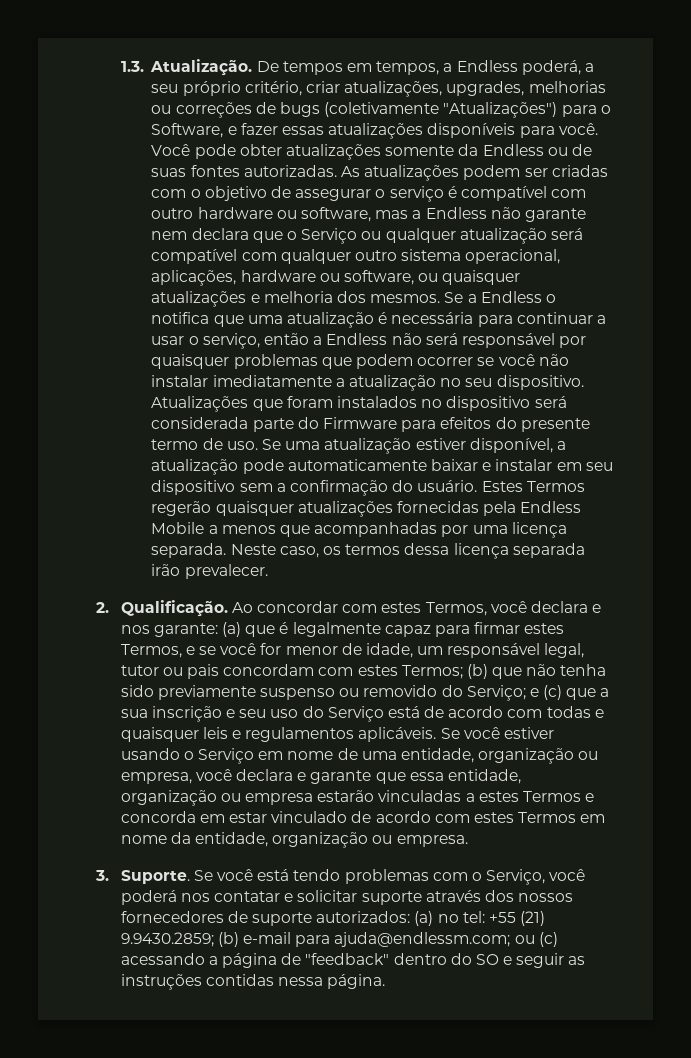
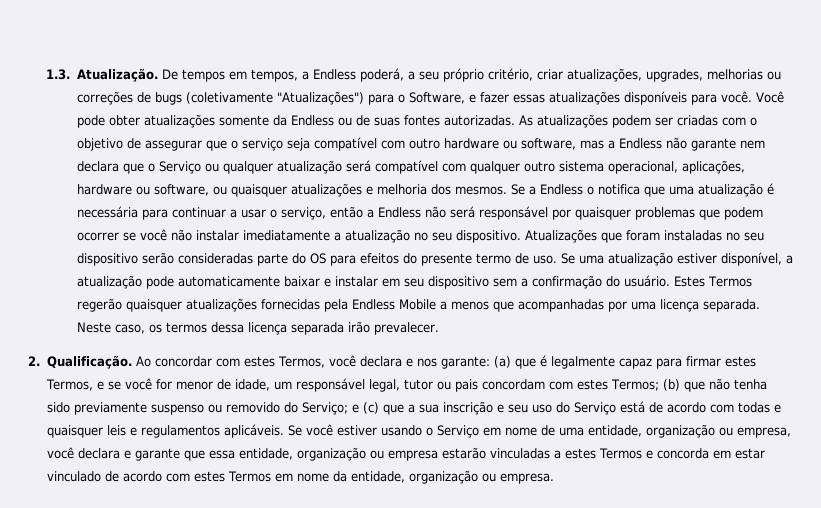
- As atualizações podem ser criadas com o objetivo de assegurar o serviço é compatível com outro hardware ou software, mas a Endless não garante nem declara que o Serviço ou qualquer atualização será compatível com qualquer outro sistema operacional, aplicações, hardware ou software, ou quaisquer atualizações e melhoria dos mesmos.
+ As atualizações podem ser criadas com o objetivo de assegurar que o serviço seja compatível com outro hardware ou software, mas a Endless não garante nem declara que o Serviço ou qualquer atualização será compatível com qualquer outro sistema operacional, aplicações, hardware ou software, ou quaisquer atualizações e melhoria dos mesmos.
- Atualizações que foram instalados no dispositivo será considerada parte do Firmware para efeitos do presente termo de uso.
+ Atualizações que foram instaladas no seu dispositivo serão consideradas parte do OS para efeitos do presente termo de uso.
- 3. Suporte. Se você está tendo problemas com o Serviço, você poderá nos contatar e solicitar suporte através dos nossos fornecedores de suporte autorizados: (a) no tel: +55 (21) 9.9430.2859; (b) e-mail para ajuda@endlessm.com; ou (c) acessando a página de "feedback" dentro do SO e seguir as instruções contidas nessa página.

